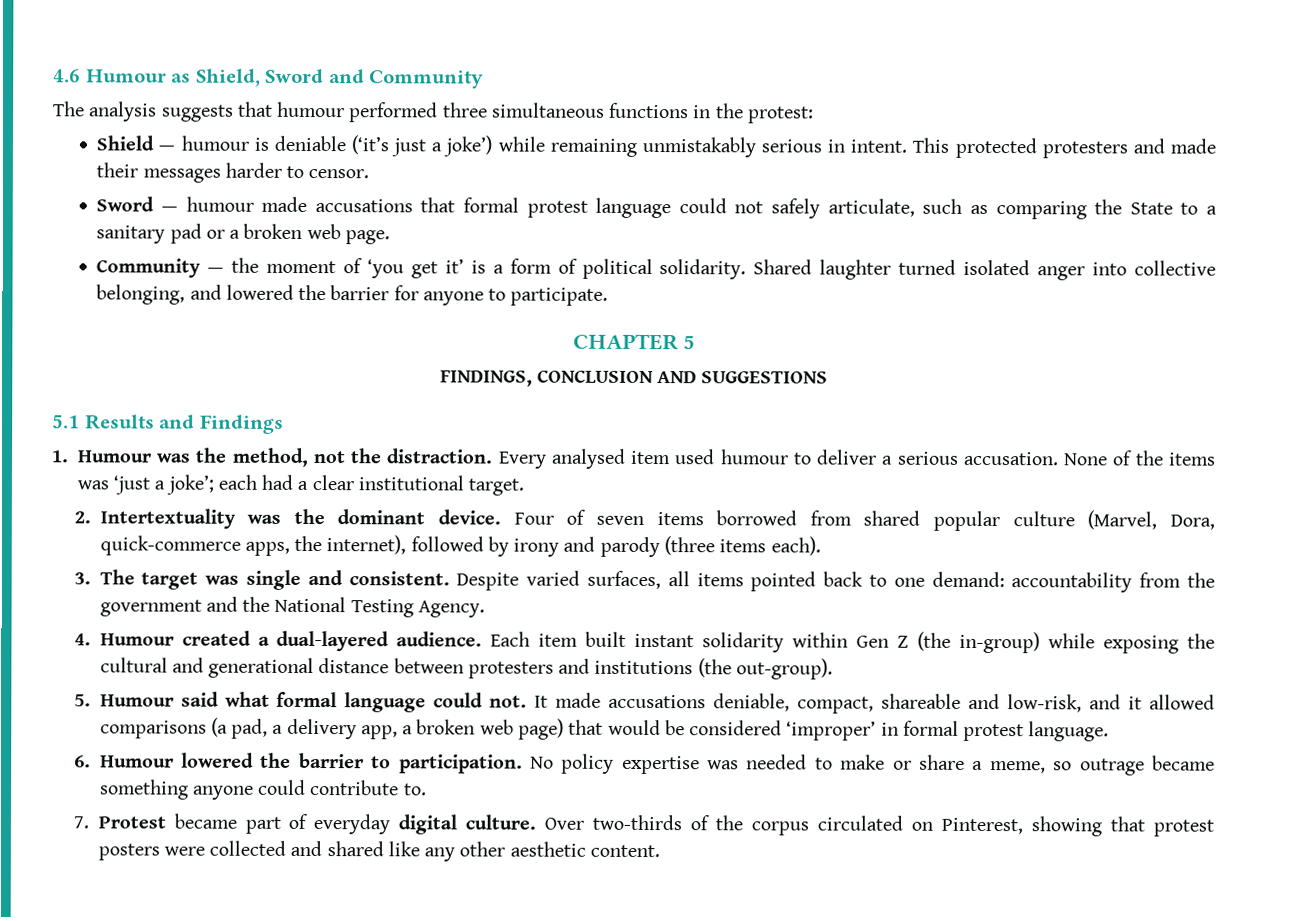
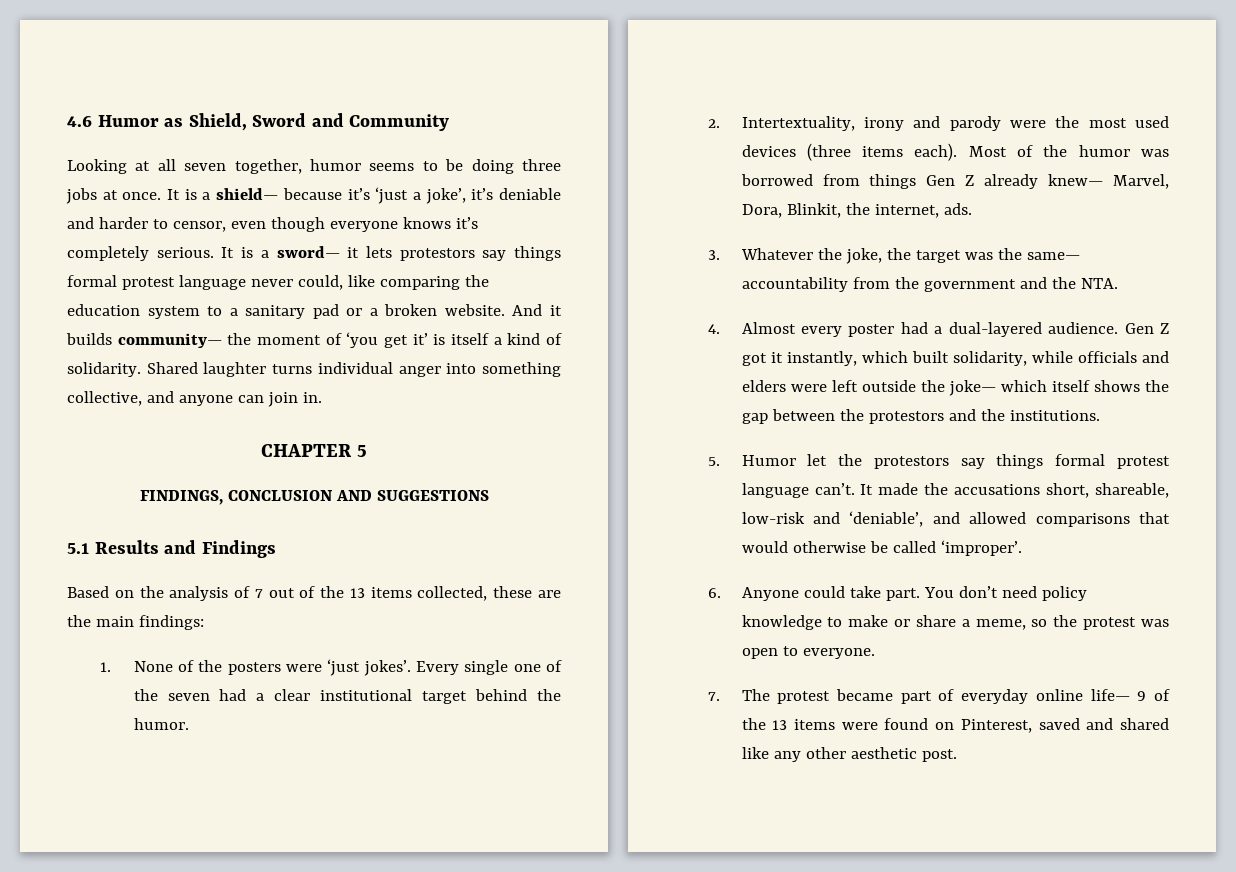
- 4.6 Humour as Shield, Sword and Community
+ 4.6 Humor as Shield, Sword and Community
- The analysis suggests that humour performed three simultaneous functions in the protest:
- Shield — humour is deniable (‘it’s just a joke’) while remaining unmistakably serious in intent. This protected protesters and made their messages harder to censor.
- Sword — humour made accusations that formal protest language could not safely articulate, such as comparing the State to a sanitary pad or a broken web page.
- Community — the moment of ‘you get it’ is a form of political solidarity. Shared laughter turned isolated anger into collective belonging, and lowered the barrier for anyone to participate.
+ Looking at all seven together, humor seems to be doing three jobs at once. It is a shield— because it’s ‘just a joke’, it’s deniable and harder to censor, even though everyone knows it’s completely serious. It is a sword— it lets protestors say things formal protest language never could, like comparing the education system to a sanitary pad or a broken website. And it builds community— the moment of ‘you get it’ is itself a kind of solidarity. Shared laughter turns individual anger into something collective, and anyone can join in.
- 1. Humour was the method, not the distraction. Every analysed item used humour to deliver a serious accusation. None of the items was ‘just a joke’; each had a clear institutional target.
- 2. Intertextuality was the dominant device. Four of seven items borrowed from shared popular culture (Marvel, Dora, quick-commerce apps, the internet), followed by irony and parody (three items each).
- 3. The target was single and consistent. Despite varied surfaces, all items pointed back to one demand: accountability from the government and the National Testing Agency.
- 4. Humour created a dual-layered audience. Each item built instant solidarity within Gen Z (the in-group) while exposing the cultural and generational distance between protesters and institutions (the out-group).
- 5. Humour said what formal language could not. It made accusations deniable, compact, shareable and low-risk, and it allowed comparisons (a pad, a delivery app, a broken web page) that would be considered ‘improper’ in formal protest language.
- 6. Humour lowered the barrier to participation. No policy expertise was needed to make or share a meme, so outrage became something anyone could contribute to.
+ Based on the analysis of 7 out of the 13 items collected, these are the main findings:
+ 1. None of the posters were ‘just jokes’. Every single one of the seven had a clear institutional target behind the humor.
+ 2. Intertextuality, irony and parody were the most used devices (three items each). Most of the humor was borrowed from things Gen Z already knew— Marvel, Dora, Blinkit, the internet, ads.
+ 3. Whatever the joke, the target was the same— accountability from the government and the NTA.
+ 4. Almost every poster had a dual-layered audience. Gen Z got it instantly, which built solidarity, while officials and elders were left outside the joke— which itself shows the gap between the protestors and the institutions.
+ 5. Humor let the protestors say things formal protest language can’t. It made the accusations short, shareable, low-risk and ‘deniable’, and allowed comparisons that would otherwise be called ‘improper’.
+ 6. Anyone could take part. You don’t need policy knowledge to make or share a meme, so the protest was open to everyone.
- 7. Protest became part of everyday digital culture. Over two-thirds of the corpus circulated on Pinterest, showing that protest posters were collected and shared like any other aesthetic content.
+ 7. The protest became part of everyday online life— 9 of the 13 items were found on Pinterest, saved and shared like any other aesthetic post.

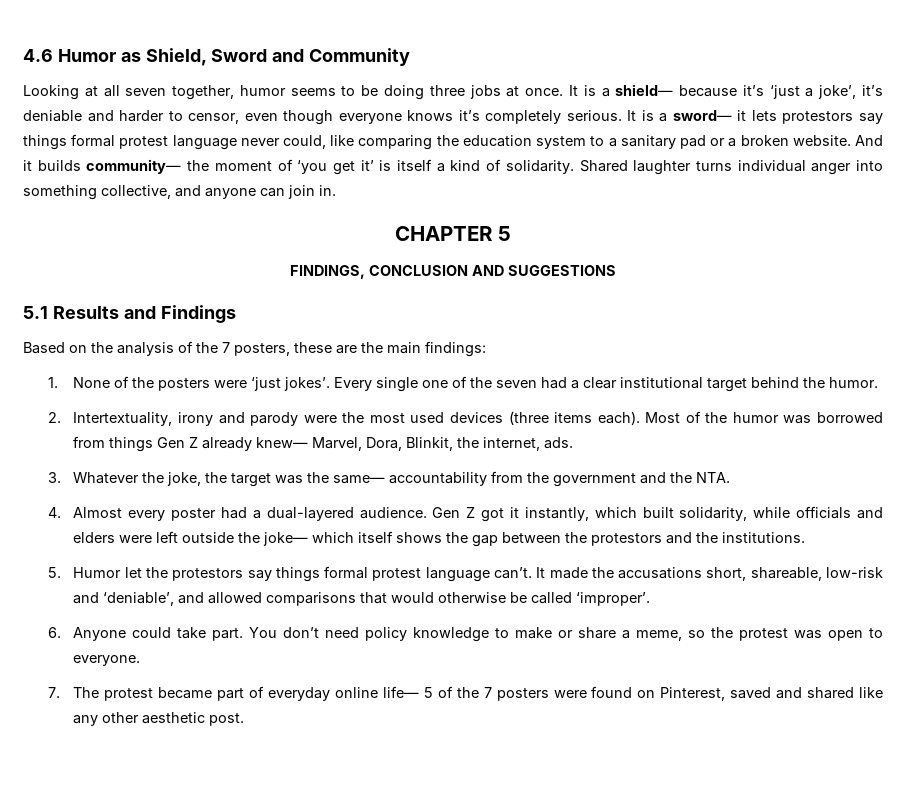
- Based on the analysis of 7 out of the 13 items collected, these are the main findings:
+ Based on the analysis of the 7 posters, these are the main findings:
- 7. The protest became part of everyday online life— 9 of the 13 items were found on Pinterest, saved and shared like any other aesthetic post.
+ 7. The protest became part of everyday online life— 5 of the 7 posters were found on Pinterest, saved and shared like any other aesthetic post.

